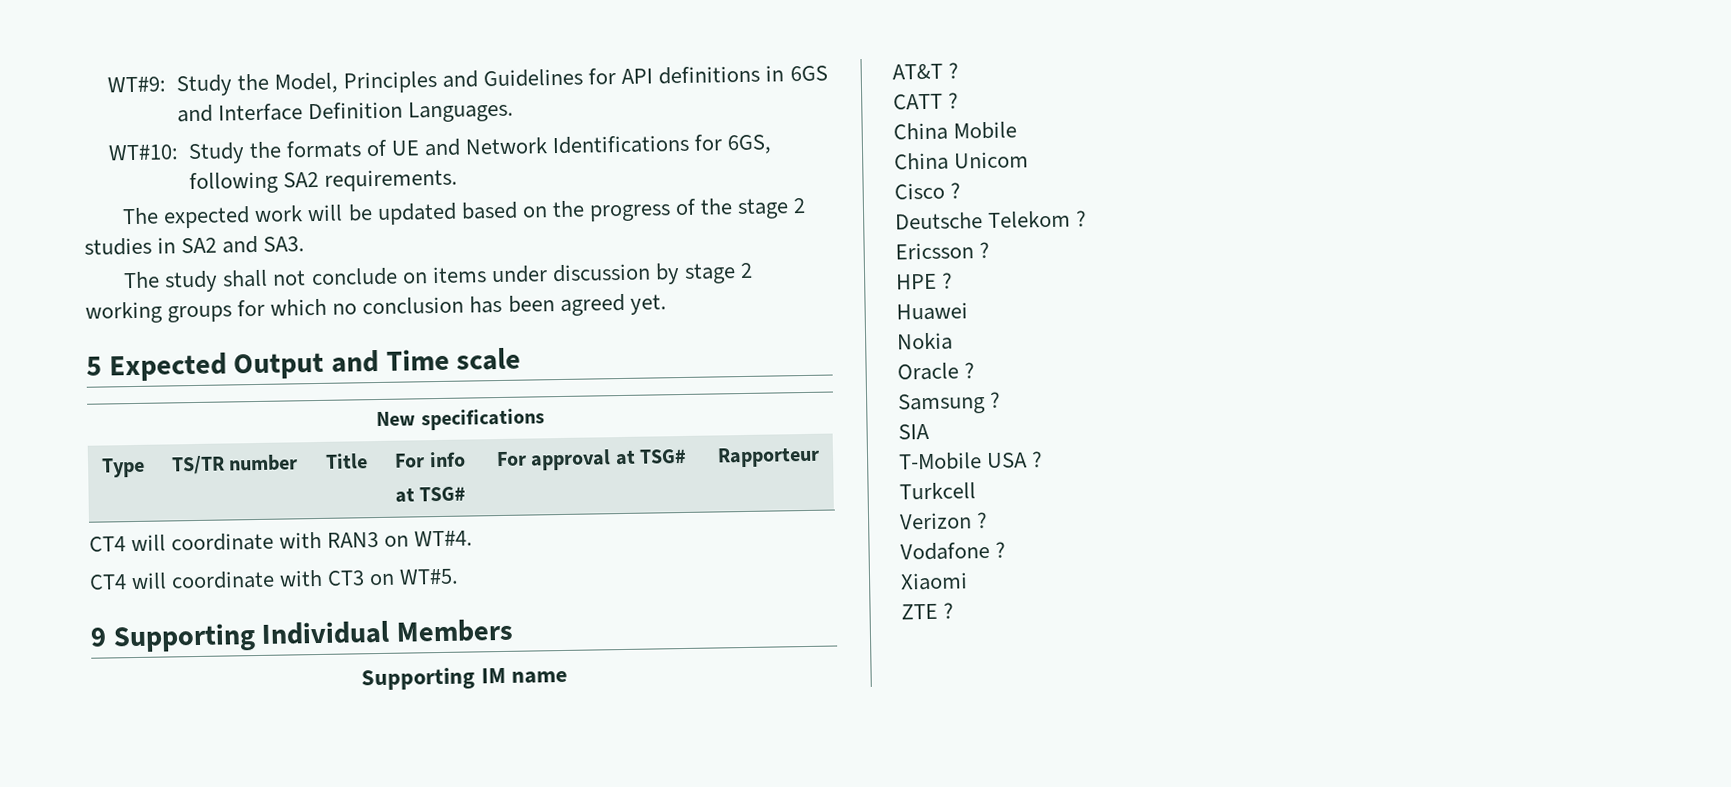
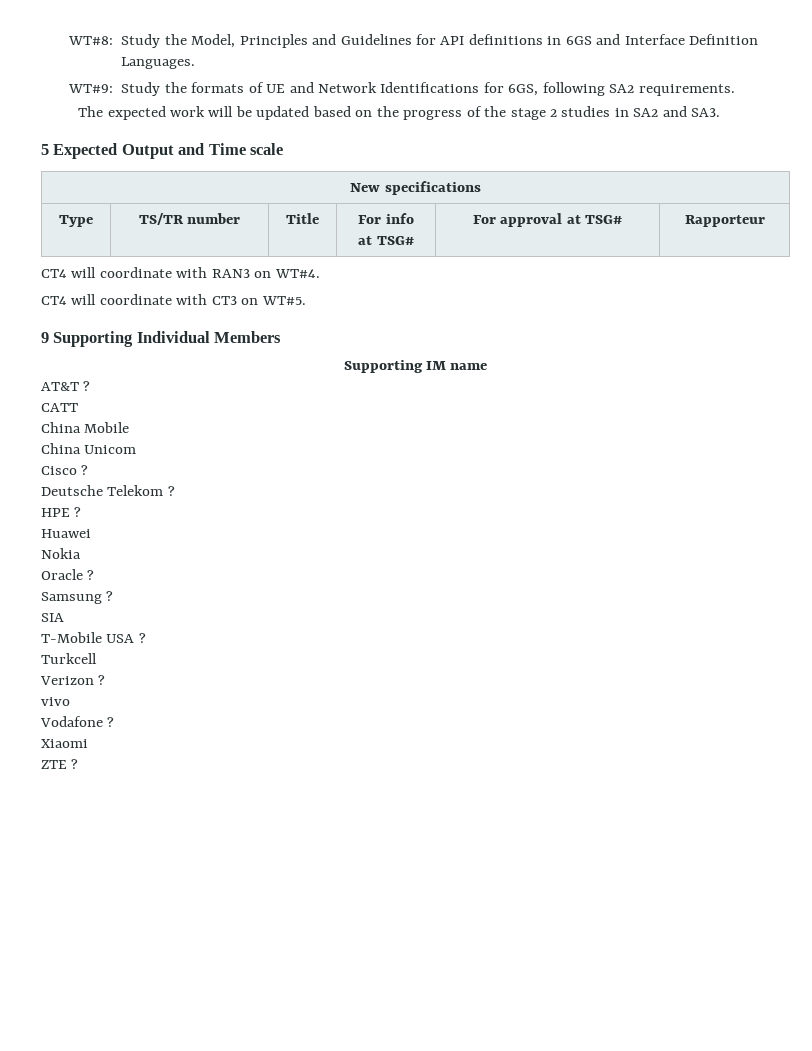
- WT#9: Study the Model, Principles and Guidelines for API definitions in 6GS and Interface Definition Languages.
+ WT#8: Study the Model, Principles and Guidelines for API definitions in 6GS and Interface Definition Languages.
- WT#10: Study the formats of UE and Network Identifications for 6GS, following SA2 requirements.
+ WT#9: Study the formats of UE and Network Identifications for 6GS, following SA2 requirements.
- The study shall not conclude on items under discussion by stage 2 working groups for which no conclusion has been agreed yet.
- CATT ?
+ CATT
- Ericsson ?
+ vivo

